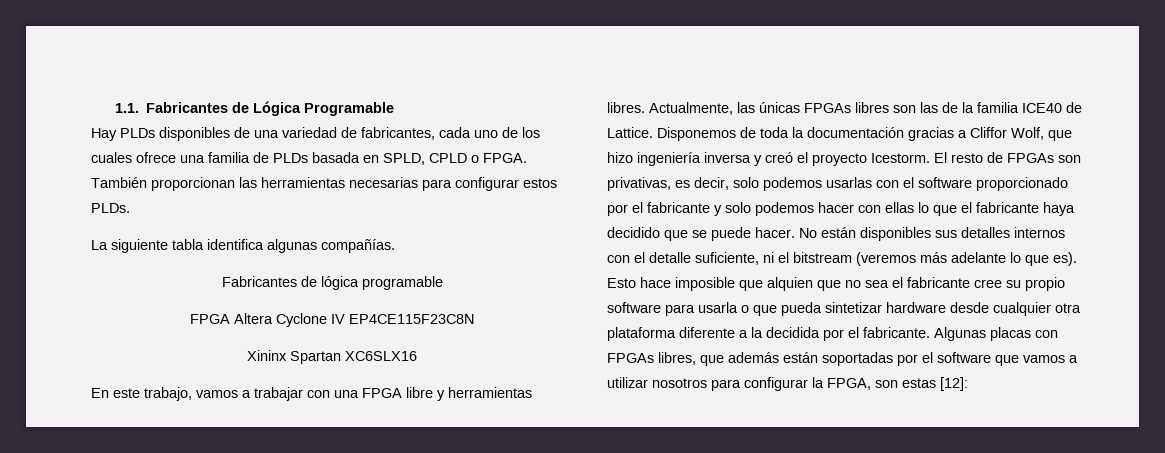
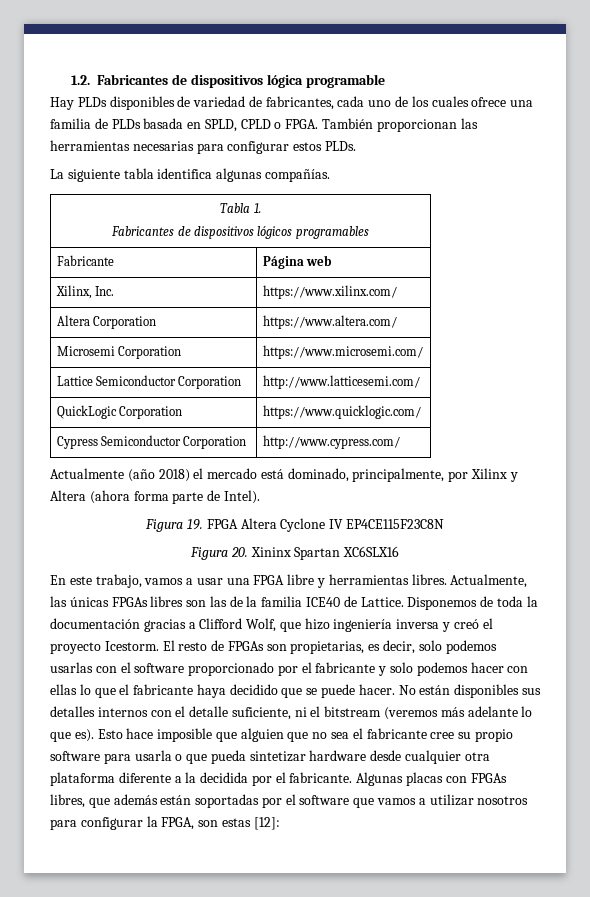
- 1.1. Fabricantes de Lógica Programable
+ 1.2. Fabricantes de dispositivos lógica programable
- Hay PLDs disponibles de una variedad de fabricantes, cada uno de los cuales ofrece una familia de PLDs basada en SPLD, CPLD o FPGA.
+ Hay PLDs disponibles de variedad de fabricantes, cada uno de los cuales ofrece una familia de PLDs basada en SPLD, CPLD o FPGA.
- Fabricantes de lógica programable
- FPGA Altera Cyclone IV EP4CE115F23C8N
+ Tabla 1.
+ Fabricantes de dispositivos lógicos programables
+ Fabricante | Página web
+ Xilinx, Inc. | https://www.xilinx.com/
+ Altera Corporation | https://www.altera.com/
+ Microsemi Corporation | https://www.microsemi.com/
+ Lattice Semiconductor Corporation | http://www.latticesemi.com/
+ QuickLogic Corporation | https://www.quicklogic.com/
+ Cypress Semiconductor Corporation | http://www.cypress.com/
+ Actualmente (año 2018) el mercado está dominado, principalmente, por Xilinx y Altera (ahora forma parte de Intel).
+ Figura 19. FPGA Altera Cyclone IV EP4CE115F23C8N
- Xininx Spartan XC6SLX16
+ Figura 20. Xininx Spartan XC6SLX16
- En este trabajo, vamos a trabajar con una FPGA libre y herramientas libres.
+ En este trabajo, vamos a usar una FPGA libre y herramientas libres.
- Disponemos de toda la documentación gracias a Cliffor Wolf, que hizo ingeniería inversa y creó el proyecto Icestorm.
+ Disponemos de toda la documentación gracias a Clifford Wolf, que hizo ingeniería inversa y creó el proyecto Icestorm.
- El resto de FPGAs son privativas, es decir, solo podemos usarlas con el software proporcionado por el fabricante y solo podemos hacer con ellas lo que el fabricante haya decidido que se puede hacer.
+ El resto de FPGAs son propietarias, es decir, solo podemos usarlas con el software proporcionado por el fabricante y solo podemos hacer con ellas lo que el fabricante haya decidido que se puede hacer.
- Esto hace imposible que alquien que no sea el fabricante cree su propio software para usarla o que pueda sintetizar hardware desde cualquier otra plataforma diferente a la decidida por el fabricante.
+ Esto hace imposible que alguien que no sea el fabricante cree su propio software para usarla o que pueda sintetizar hardware desde cualquier otra plataforma diferente a la decidida por el fabricante.

